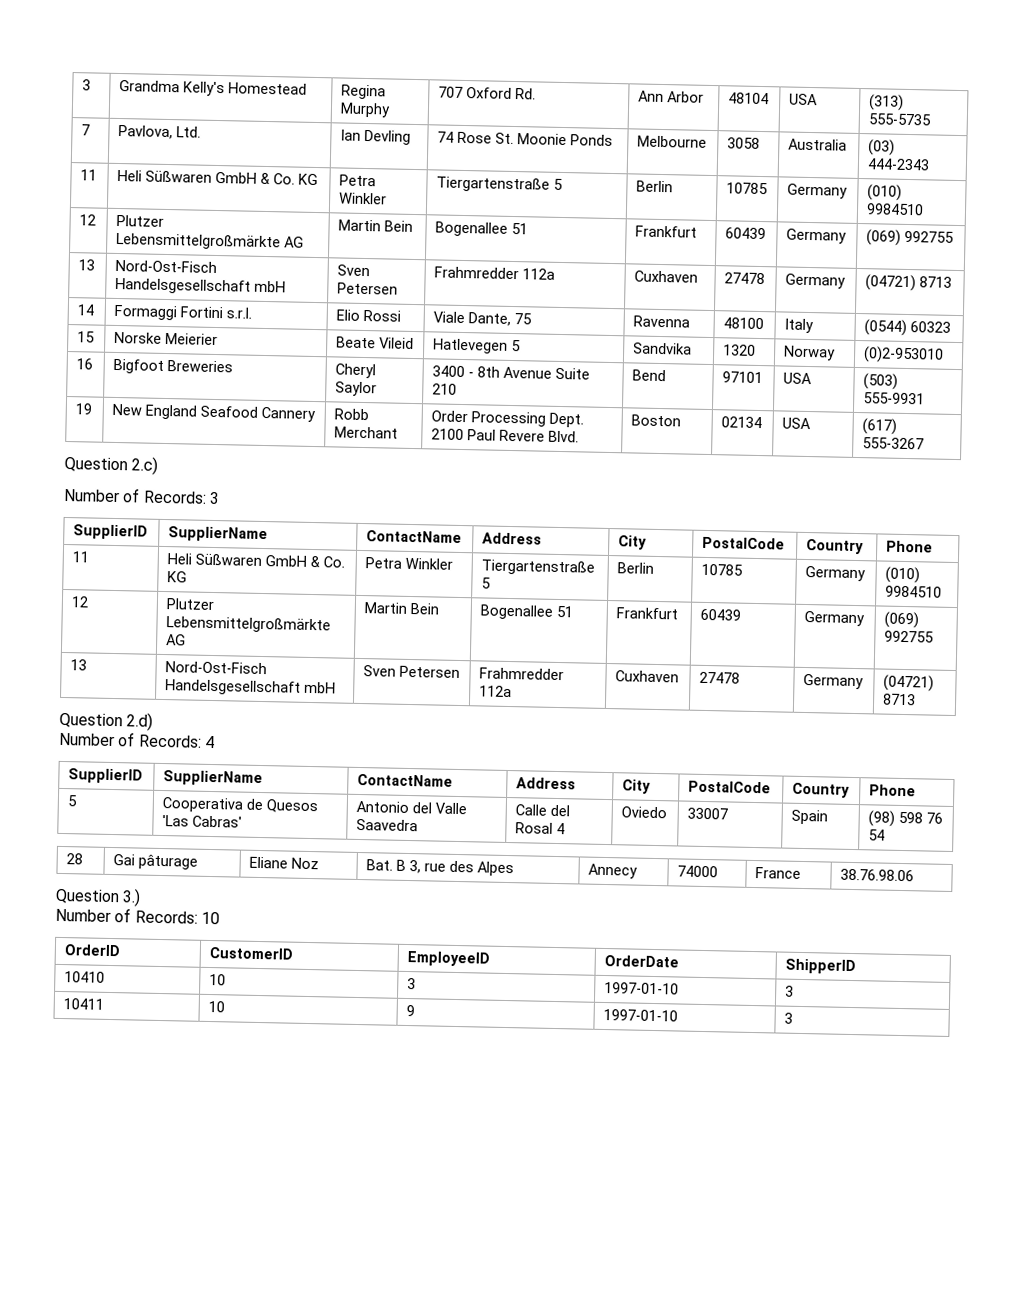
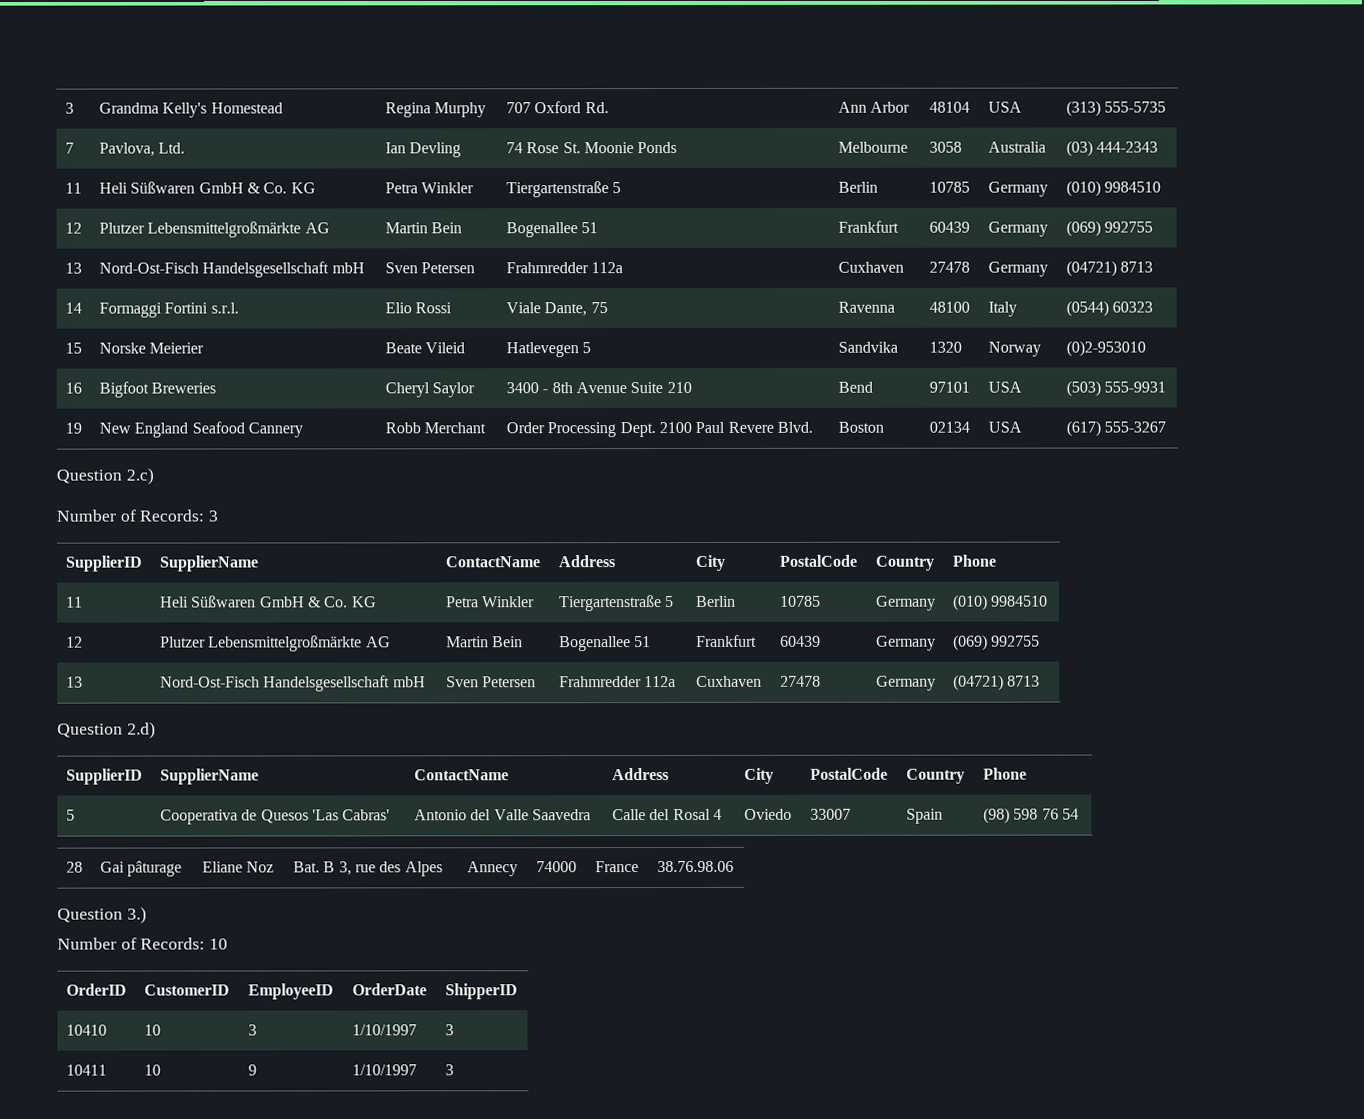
- Number of Records: 4
- 10410 | 10 | 3 | 1997-01-10 | 3
+ 10410 | 10 | 3 | 1/10/1997 | 3
- 10411 | 10 | 9 | 1997-01-10 | 3
+ 10411 | 10 | 9 | 1/10/1997 | 3

